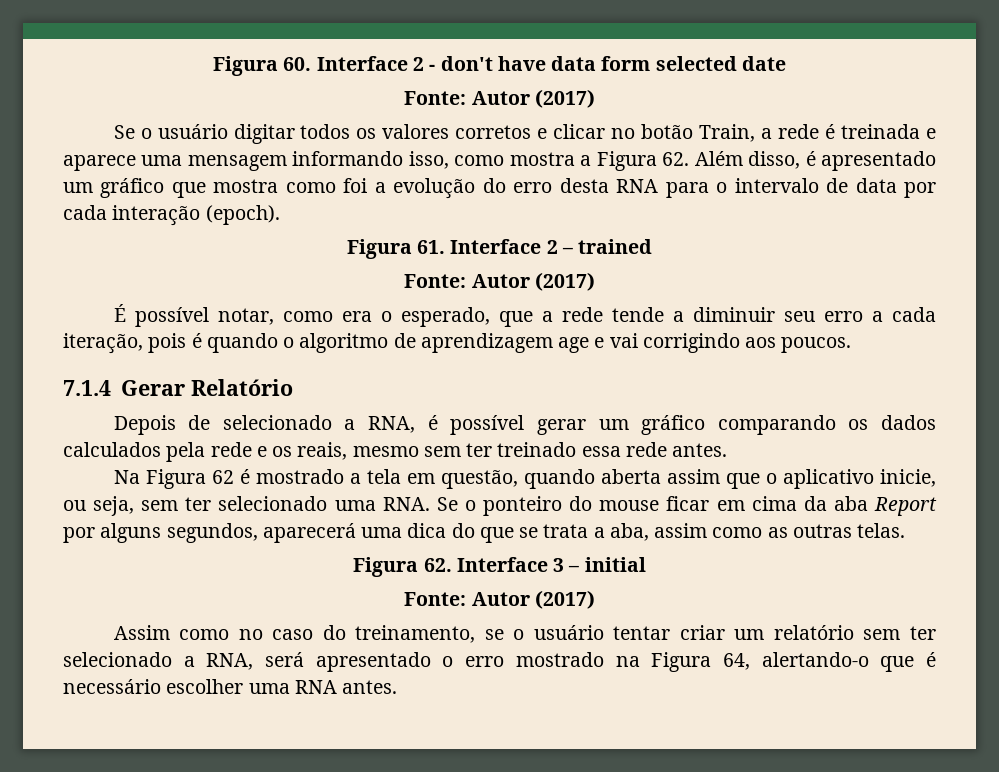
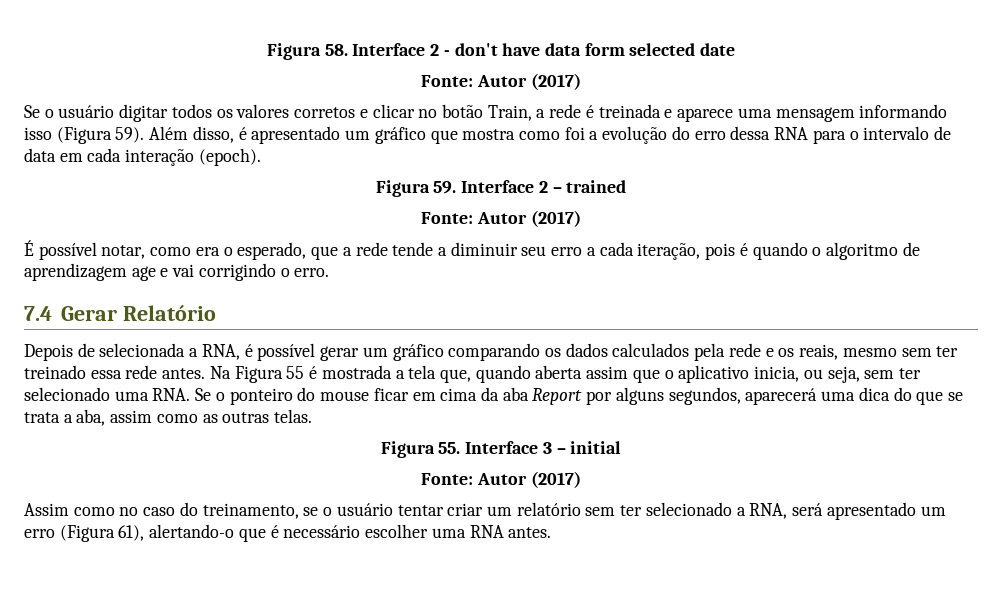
- Figura 60. Interface 2 - don't have data form selected date
+ Figura 58. Interface 2 - don't have data form selected date
- Se o usuário digitar todos os valores corretos e clicar no botão Train, a rede é treinada e aparece uma mensagem informando isso, como mostra a Figura 62. Além disso, é apresentado um gráfico que mostra como foi a evolução do erro desta RNA para o intervalo de data por cada interação (epoch).
+ Se o usuário digitar todos os valores corretos e clicar no botão Train, a rede é treinada e aparece uma mensagem informando isso (Figura 59). Além disso, é apresentado um gráfico que mostra como foi a evolução do erro dessa RNA para o intervalo de data em cada interação (epoch).
- Figura 61. Interface 2 – trained
+ Figura 59. Interface 2 – trained
- É possível notar, como era o esperado, que a rede tende a diminuir seu erro a cada iteração, pois é quando o algoritmo de aprendizagem age e vai corrigindo aos poucos.
- 7.1.4 Gerar Relatório
+ É possível notar, como era o esperado, que a rede tende a diminuir seu erro a cada iteração, pois é quando o algoritmo de aprendizagem age e vai corrigindo o erro.
+ 7.4 Gerar Relatório
- Depois de selecionado a RNA, é possível gerar um gráfico comparando os dados calculados pela rede e os reais, mesmo sem ter treinado essa rede antes.
- Na Figura 62 é mostrado a tela em questão, quando aberta assim que o aplicativo inicie, ou seja, sem ter selecionado uma RNA. Se o ponteiro do mouse ficar em cima da aba Report por alguns segundos, aparecerá uma dica do que se trata a aba, assim como as outras telas.
+ Depois de selecionada a RNA, é possível gerar um gráfico comparando os dados calculados pela rede e os reais, mesmo sem ter treinado essa rede antes. Na Figura 55 é mostrada a tela que, quando aberta assim que o aplicativo inicia, ou seja, sem ter selecionado uma RNA. Se o ponteiro do mouse ficar em cima da aba Report por alguns segundos, aparecerá uma dica do que se trata a aba, assim como as outras telas.
- Figura 62. Interface 3 – initial
+ Figura 55. Interface 3 – initial
- Assim como no caso do treinamento, se o usuário tentar criar um relatório sem ter selecionado a RNA, será apresentado o erro mostrado na Figura 64, alertando-o que é necessário escolher uma RNA antes.
+ Assim como no caso do treinamento, se o usuário tentar criar um relatório sem ter selecionado a RNA, será apresentado um erro (Figura 61), alertando-o que é necessário escolher uma RNA antes.

